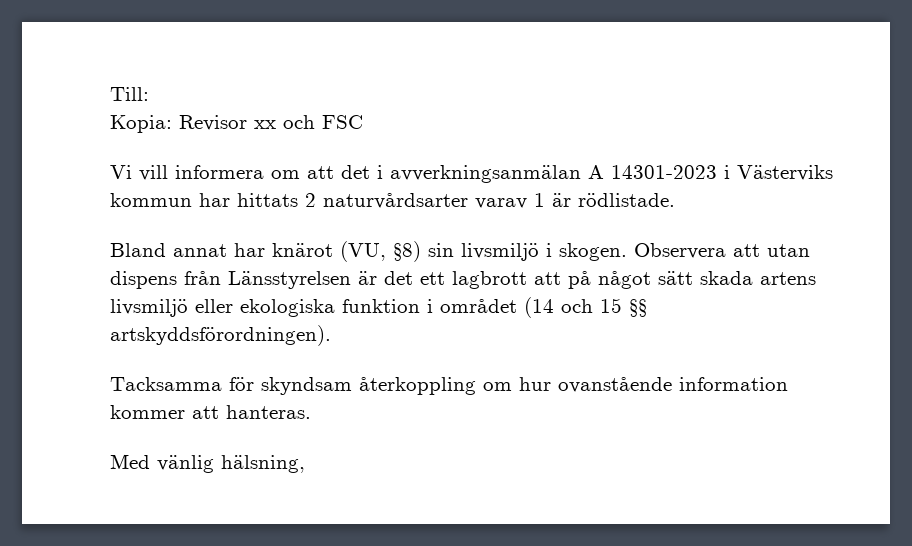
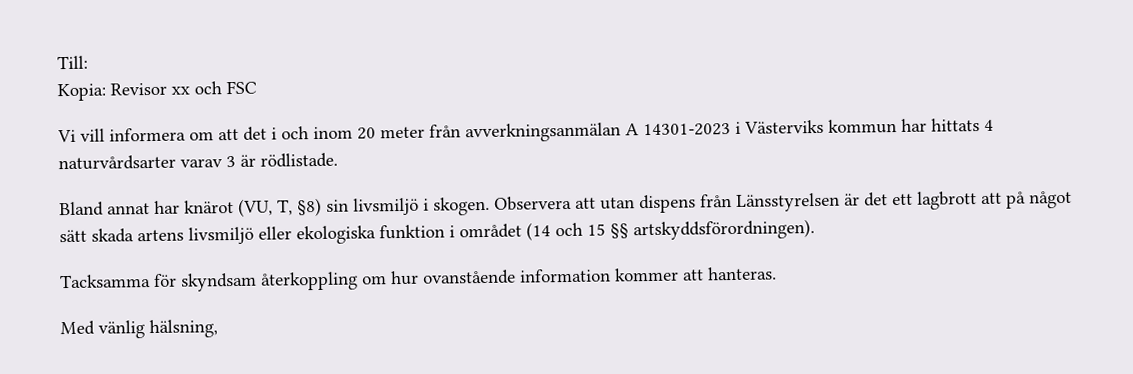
- Vi vill informera om att det i avverkningsanmälan A 14301-2023 i Västerviks kommun har hittats 2 naturvårdsarter varav 1 är rödlistade.
+ Vi vill informera om att det i och inom 20 meter från avverkningsanmälan A 14301-2023 i Västerviks kommun har hittats 4 naturvårdsarter varav 3 är rödlistade.
- Bland annat har knärot (VU, §8) sin livsmiljö i skogen.
+ Bland annat har knärot (VU, T, §8) sin livsmiljö i skogen.

